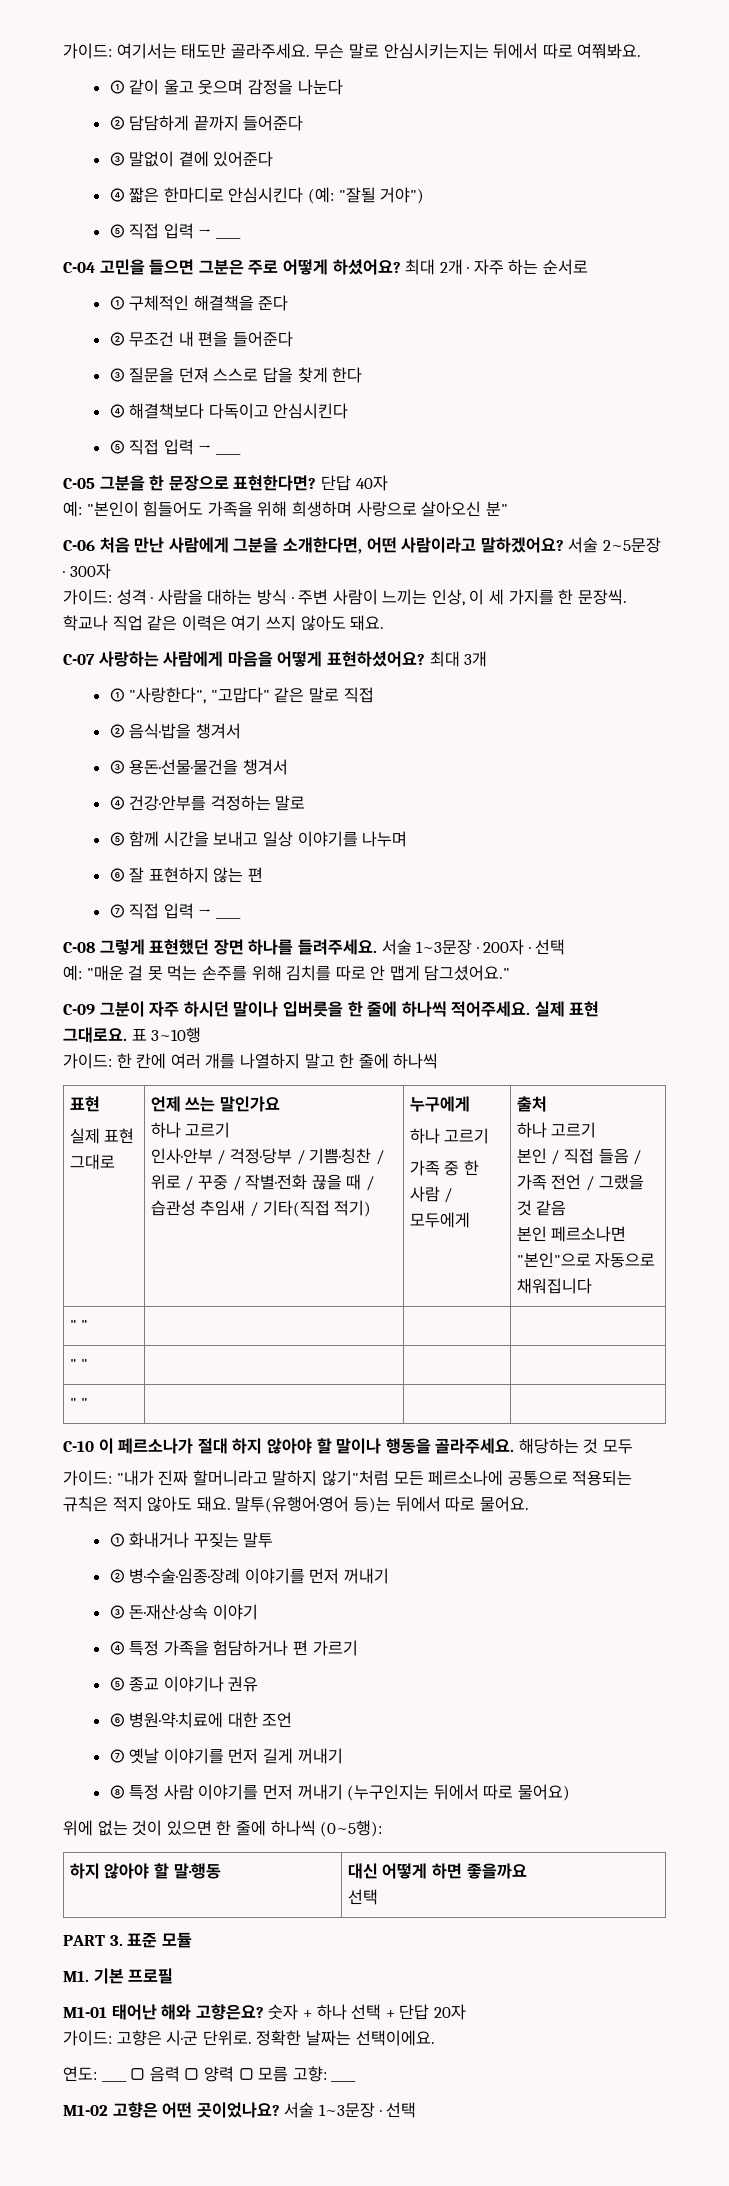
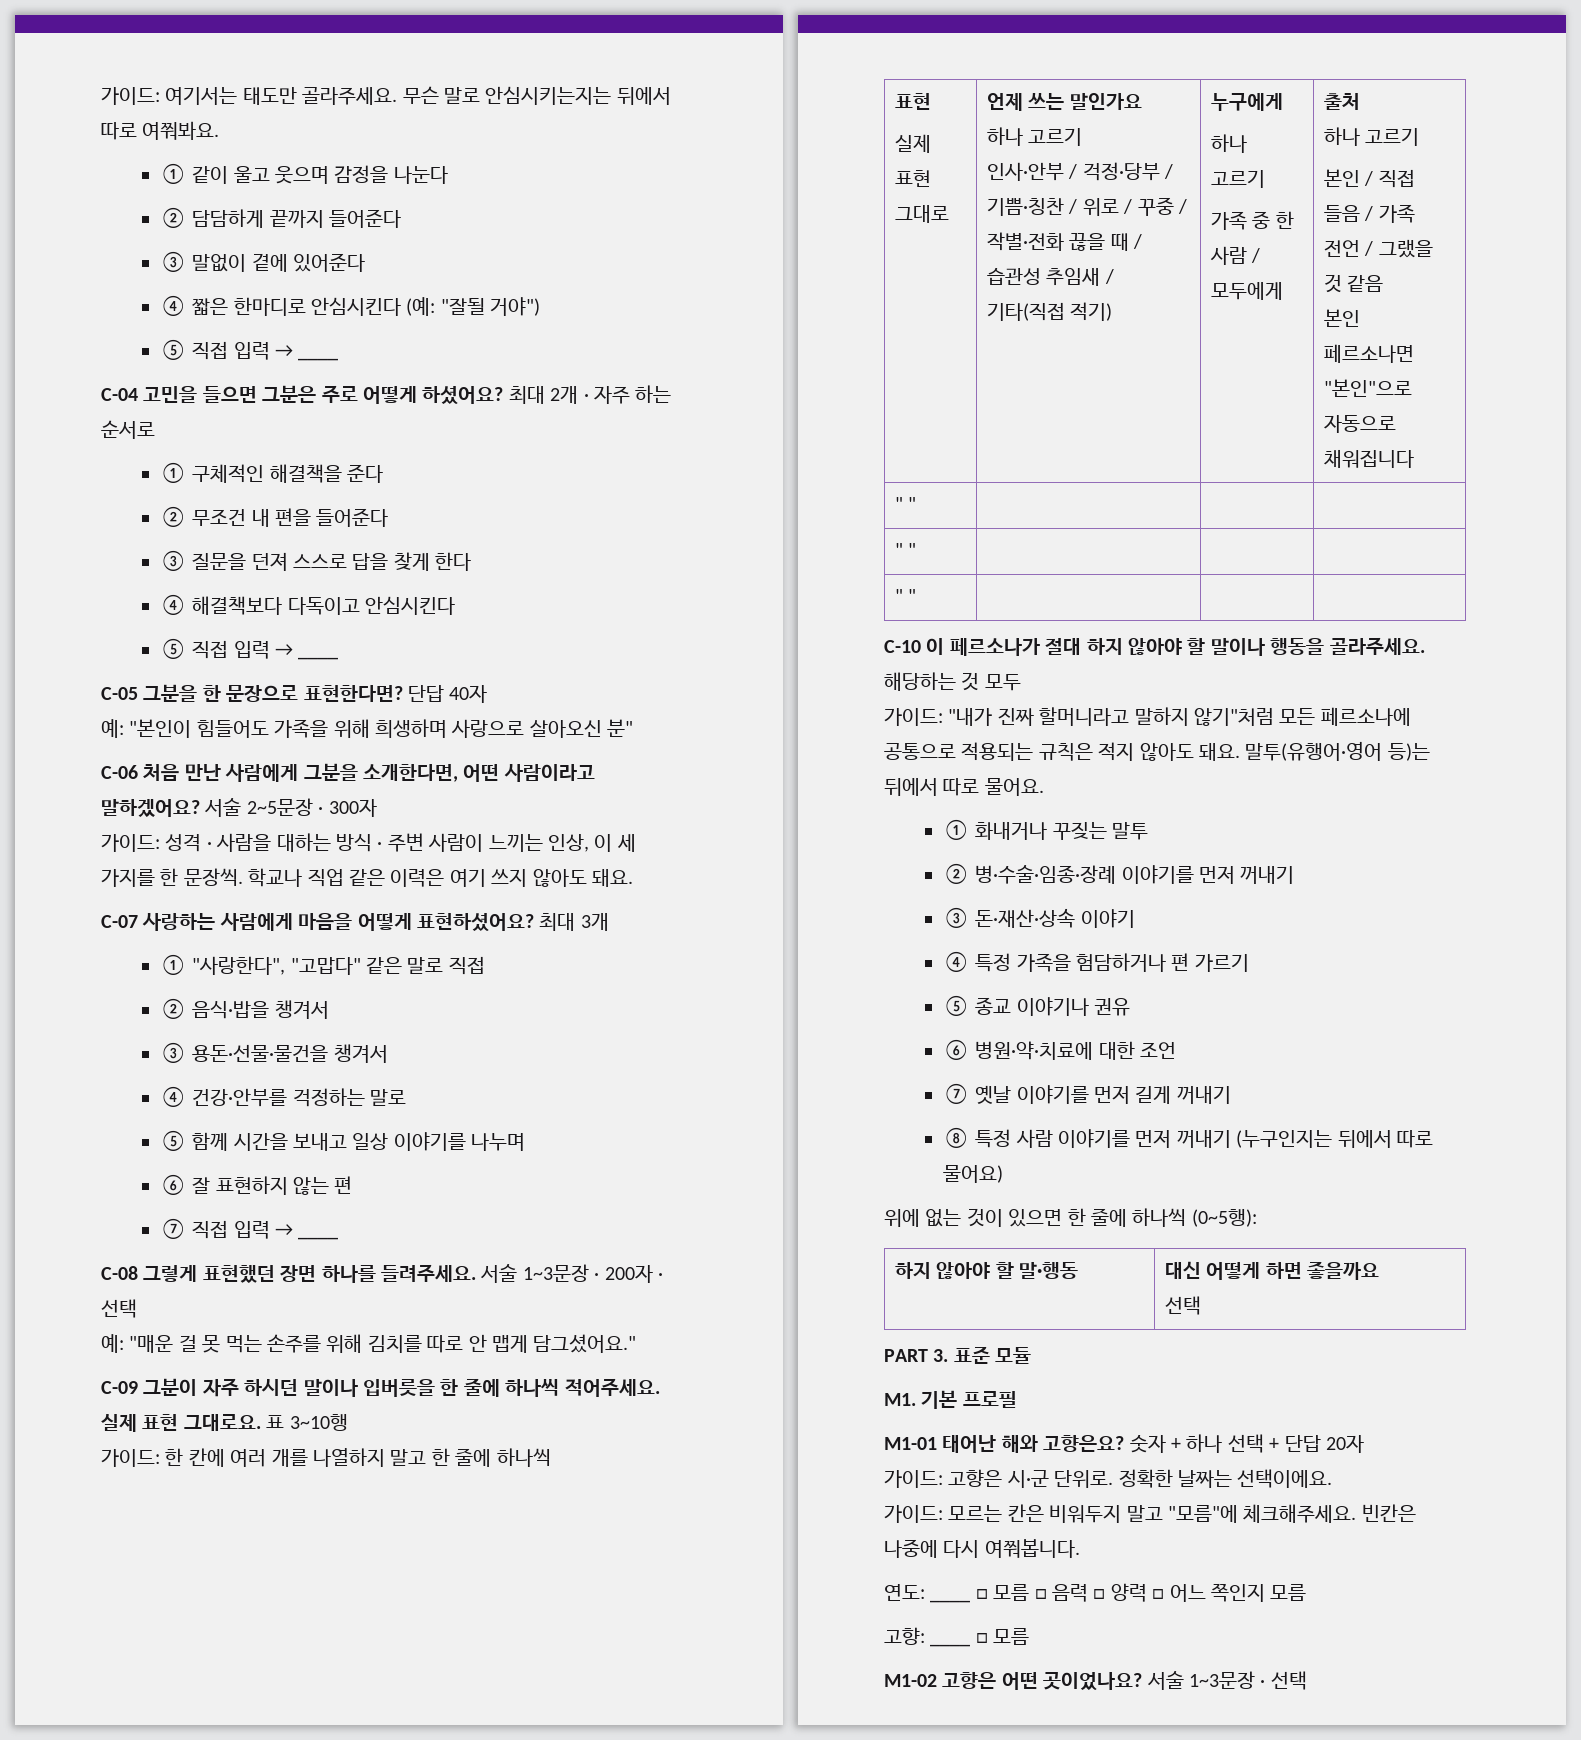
+ 가이드: 모르는 칸은 비워두지 말고 "모름"에 체크해주세요. 빈칸은 나중에 다시 여쭤봅니다.
- 연도: ____ □ 음력 □ 양력 □ 모름 고향: ____
+ 연도: ____ □ 모름 □ 음력 □ 양력 □ 어느 쪽인지 모름
+ 고향: ____ □ 모름

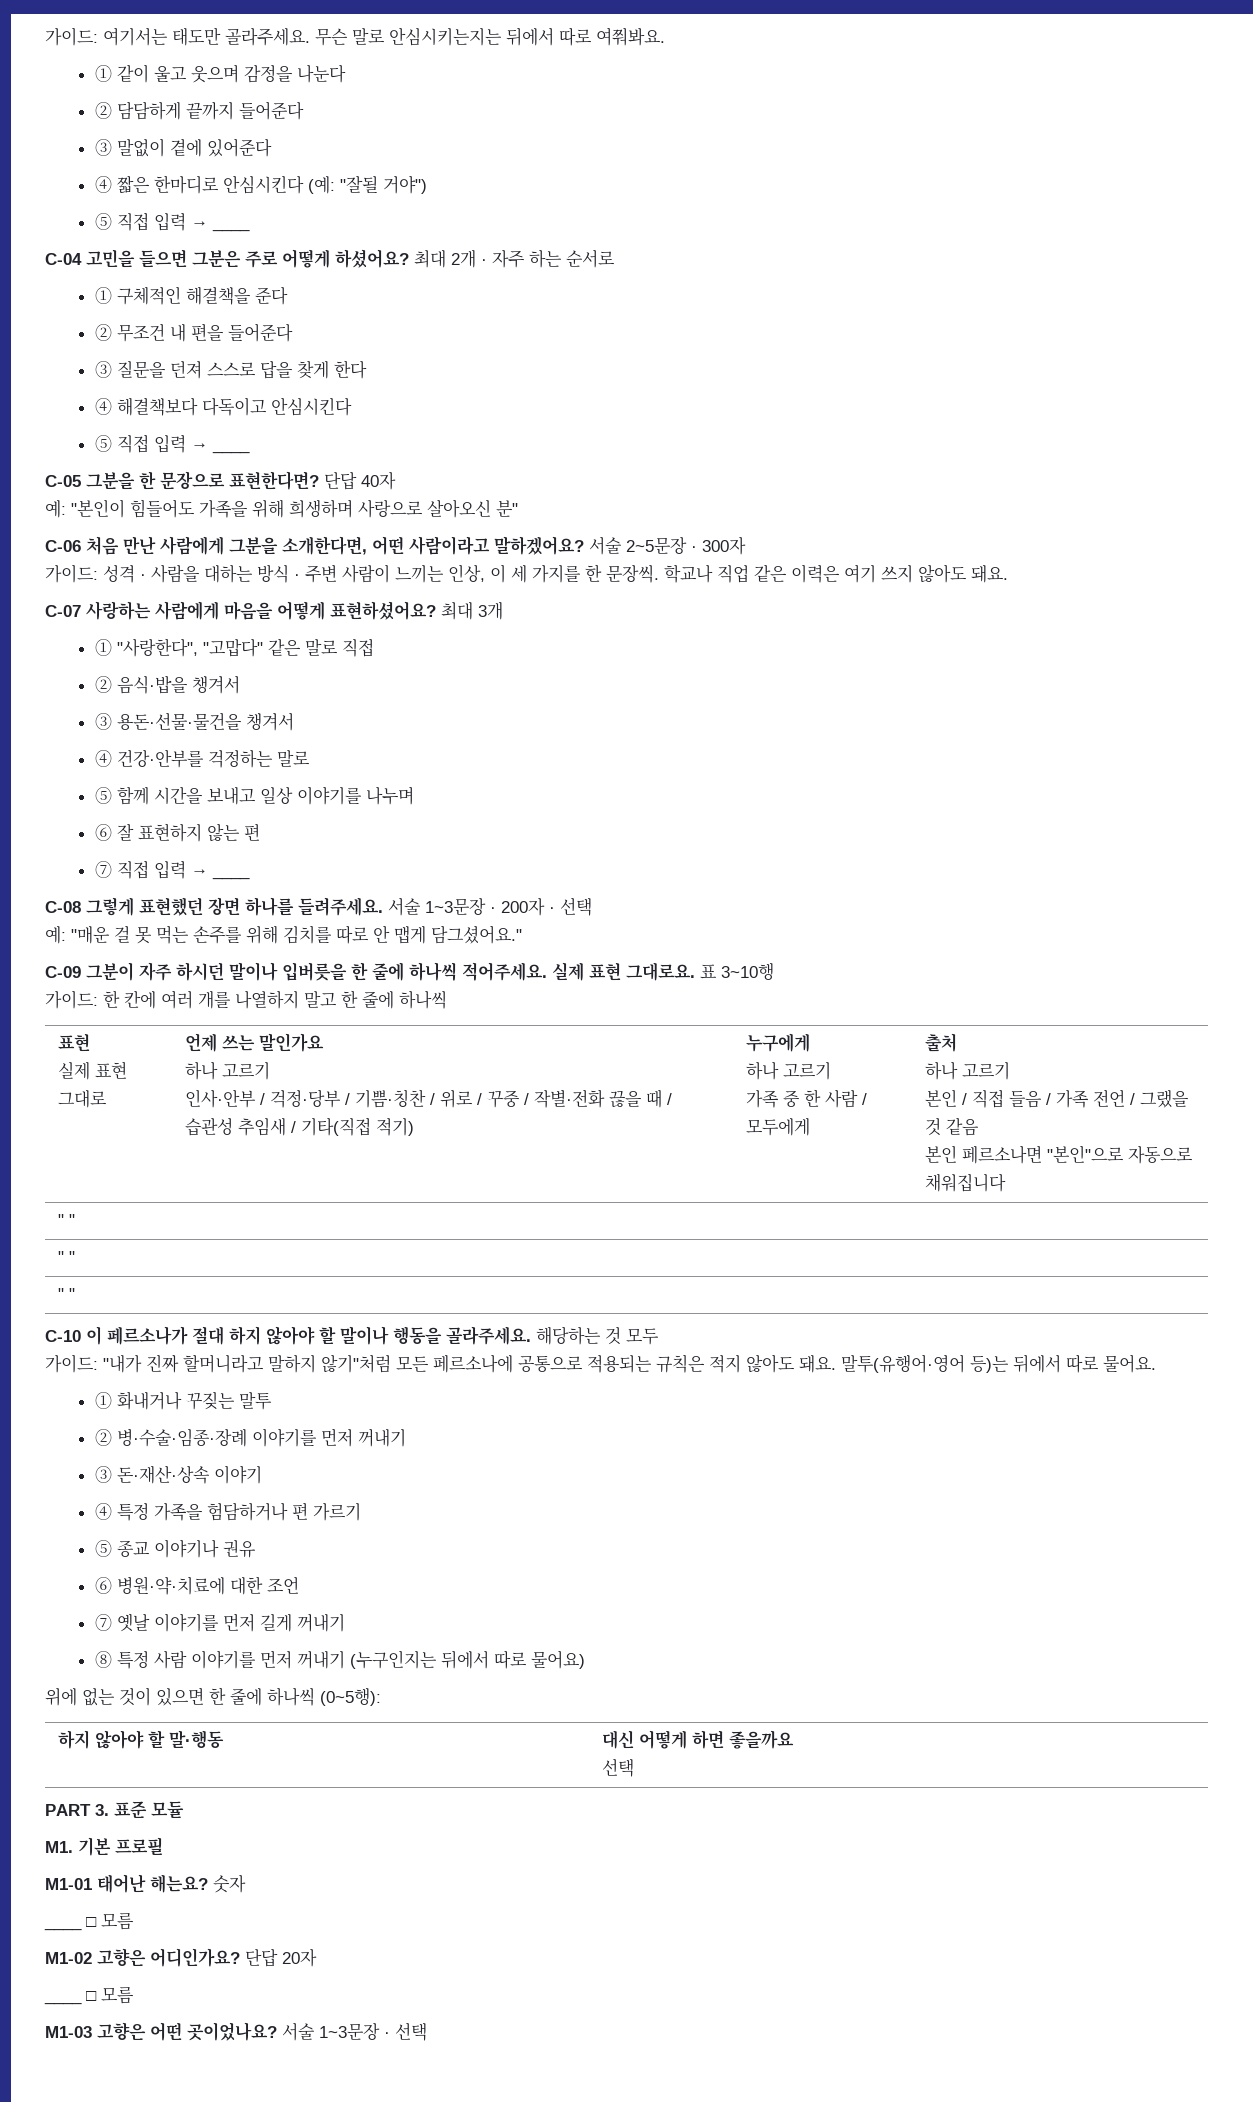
- M1-01 태어난 해와 고향은요?
+ M1-01 태어난 해는요?
- 숫자 + 하나 선택 + 단답 20자
- 가이드: 고향은 시·군 단위로. 정확한 날짜는 선택이에요.
- 가이드: 모르는 칸은 비워두지 말고 "모름"에 체크해주세요. 빈칸은 나중에 다시 여쭤봅니다.
- 연도: ____ □ 모름 □ 음력 □ 양력 □ 어느 쪽인지 모름
- 고향: ____ □ 모름
+ 숫자
+ ____ □ 모름
- M1-02 고향은 어떤 곳이었나요?
+ M1-02 고향은 어디인가요? 단답 20자
+ ____ □ 모름
+ M1-03 고향은 어떤 곳이었나요?

